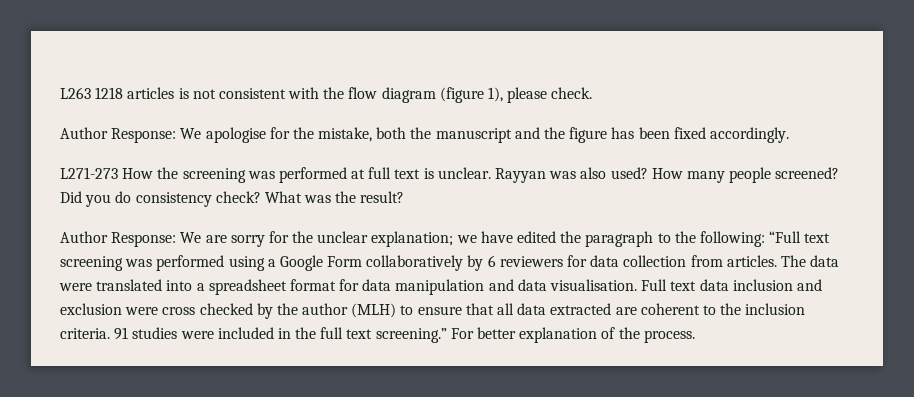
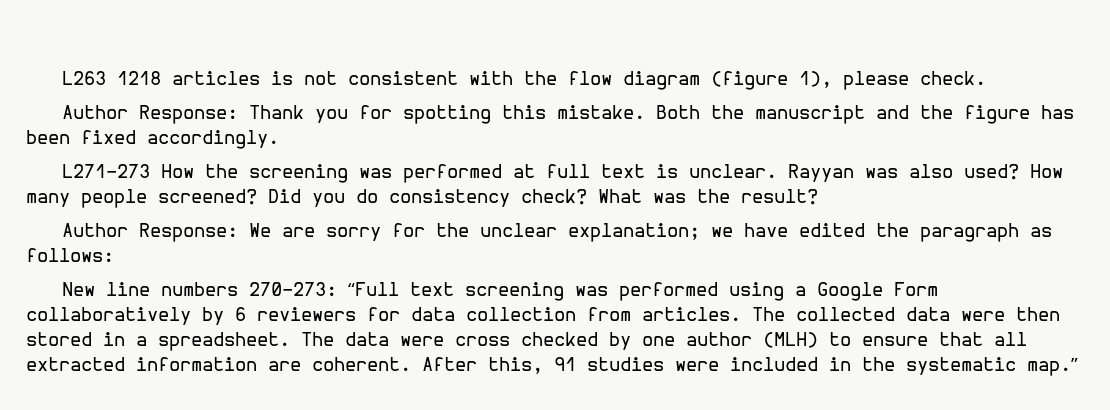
- Author Response: We apologise for the mistake, both the manuscript and the figure has been fixed accordingly.
+ Author Response: Thank you for spotting this mistake. Both the manuscript and the figure has been fixed accordingly.
- Author Response: We are sorry for the unclear explanation; we have edited the paragraph to the following: “Full text screening was performed using a Google Form collaboratively by 6 reviewers for data collection from articles.
+ Author Response: We are sorry for the unclear explanation; we have edited the paragraph as follows:
+ New line numbers 270-273: “Full text screening was performed using a Google Form collaboratively by 6 reviewers for data collection from articles.
- The data were translated into a spreadsheet format for data manipulation and data visualisation. Full text data inclusion and exclusion were cross checked by the author (MLH) to ensure that all data extracted are coherent to the inclusion criteria. 91 studies were included in the full text screening.” For better explanation of the process.
+ The collected data were then stored in a spreadsheet. The data were cross checked by one author (MLH) to ensure that all extracted information are coherent. After this, 91 studies were included in the systematic map.”

